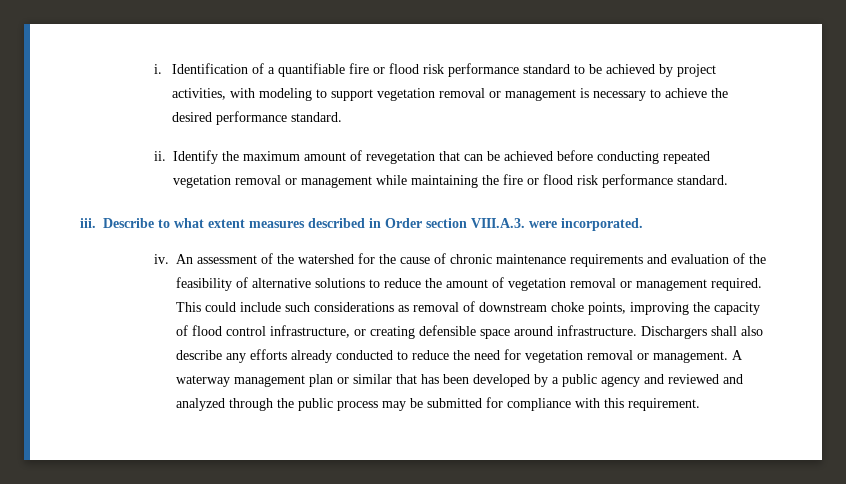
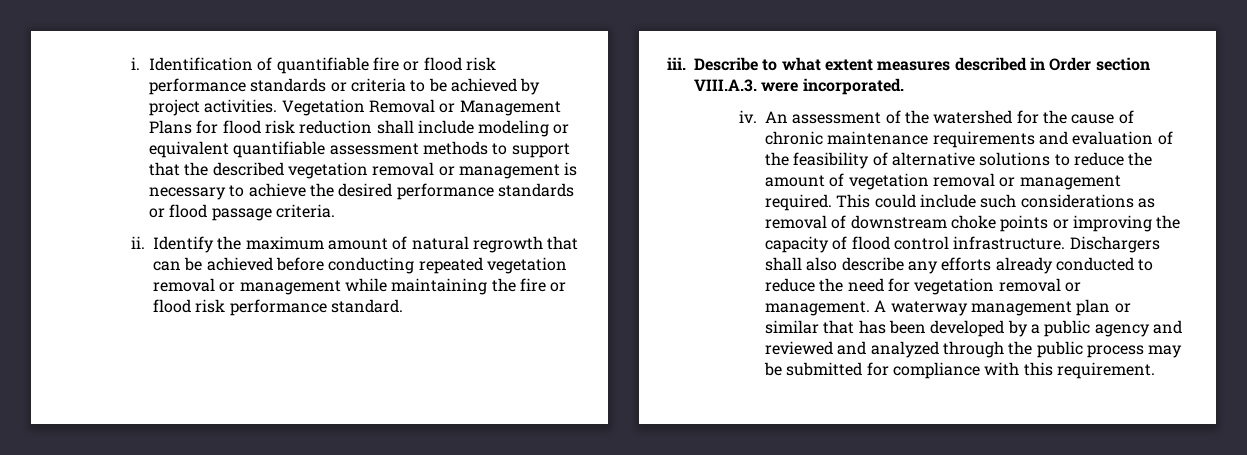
- Identification of a quantifiable fire or flood risk performance standard to be achieved by project activities, with modeling to support vegetation removal or management is necessary to achieve the desired performance standard.
+ Identification of quantifiable fire or flood risk performance standards or criteria to be achieved by project activities. Vegetation Removal or Management Plans for flood risk reduction shall include modeling or equivalent quantifiable assessment methods to support that the described vegetation removal or management is necessary to achieve the desired performance standards or flood passage criteria.
- Identify the maximum amount of revegetation that can be achieved before conducting repeated vegetation removal or management while maintaining the fire or flood risk performance standard.
+ Identify the maximum amount of natural regrowth that can be achieved before conducting repeated vegetation removal or management while maintaining the fire or flood risk performance standard.
- This could include such considerations as removal of downstream choke points, improving the capacity of flood control infrastructure, or creating defensible space around infrastructure.
+ This could include such considerations as removal of downstream choke points or improving the capacity of flood control infrastructure.

